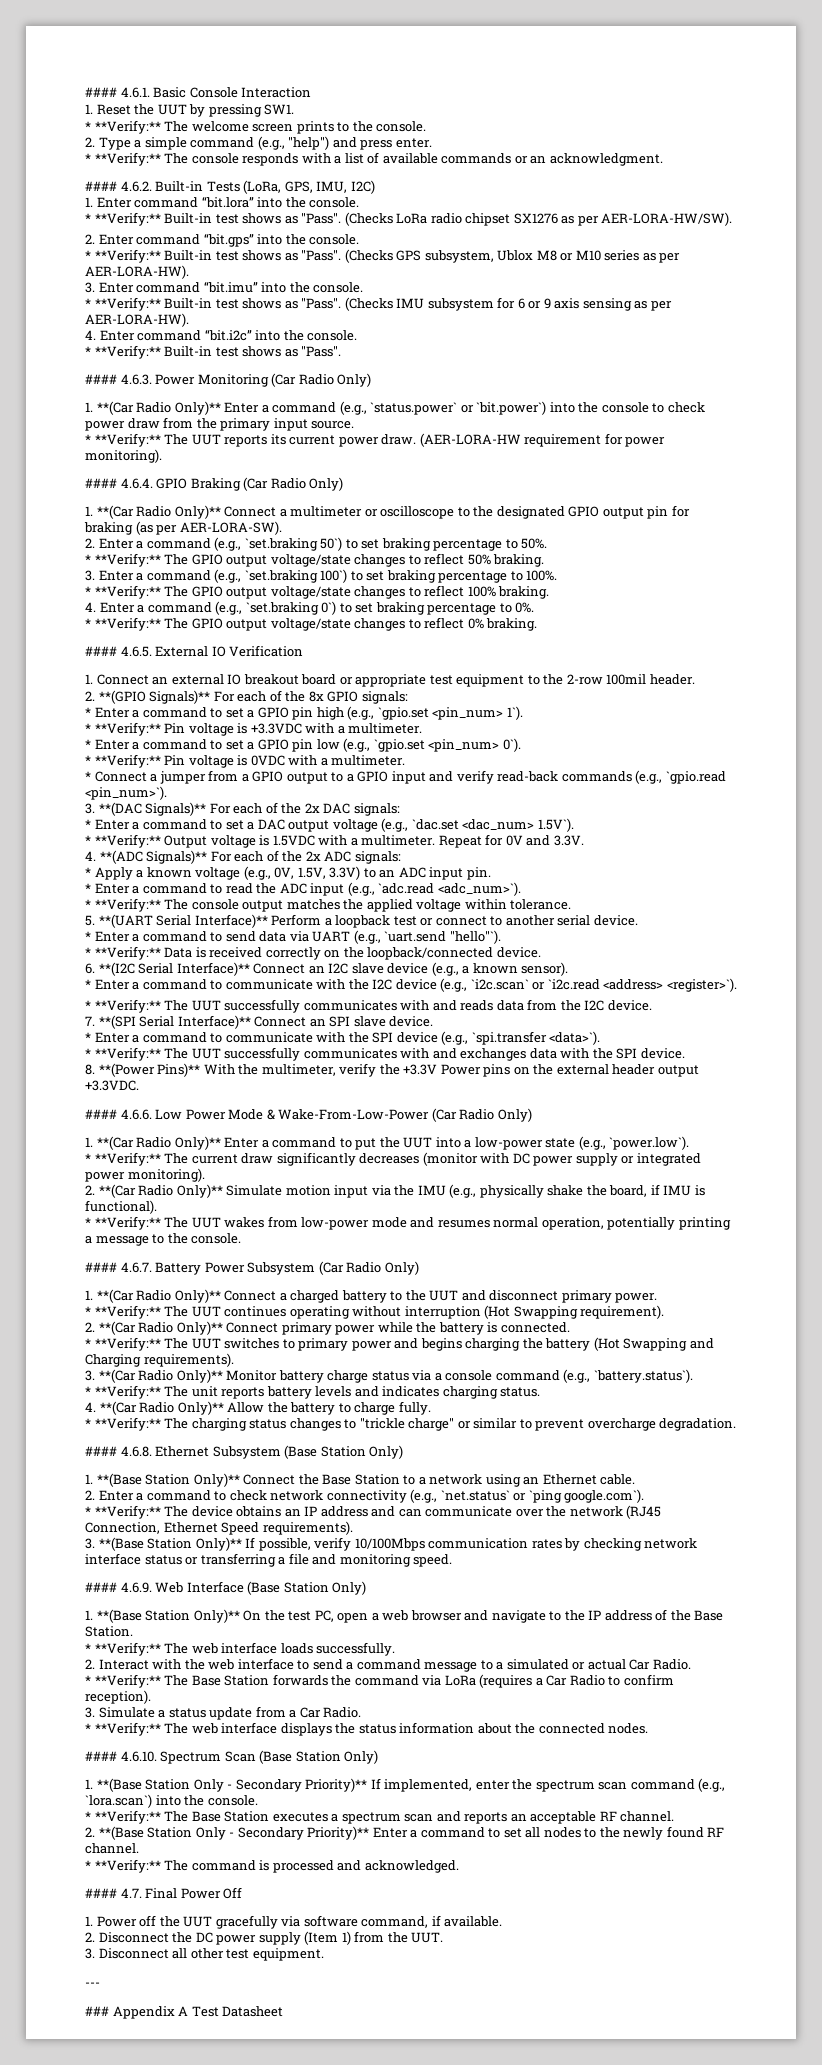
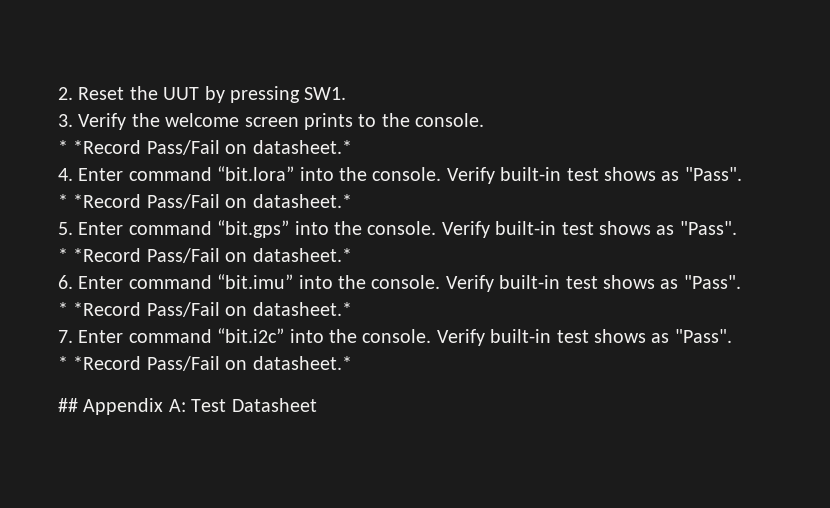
- #### 4.6.1. Basic Console Interaction
- 1. Reset the UUT by pressing SW1.
+ 2. Reset the UUT by pressing SW1.
- * **Verify:** The welcome screen prints to the console.
- 2. Type a simple command (e.g., "help") and press enter.
- * **Verify:** The console responds with a list of available commands or an acknowledgment.
- #### 4.6.2. Built-in Tests (LoRa, GPS, IMU, I2C)
- 1. Enter command “bit.lora” into the console.
- * **Verify:** Built-in test shows as "Pass". (Checks LoRa radio chipset SX1276 as per AER-LORA-HW/SW).
- 2. Enter command “bit.gps” into the console.
- * **Verify:** Built-in test shows as "Pass". (Checks GPS subsystem, Ublox M8 or M10 series as per AER-LORA-HW).
- 3. Enter command “bit.imu” into the console.
- * **Verify:** Built-in test shows as "Pass". (Checks IMU subsystem for 6 or 9 axis sensing as per AER-LORA-HW).
- 4. Enter command “bit.i2c” into the console.
- * **Verify:** Built-in test shows as "Pass".
- #### 4.6.3. Power Monitoring (Car Radio Only)
- 1. **(Car Radio Only)** Enter a command (e.g., `status.power` or `bit.power`) into the console to check power draw from the primary input source.
- * **Verify:** The UUT reports its current power draw. (AER-LORA-HW requirement for power monitoring).
- #### 4.6.4. GPIO Braking (Car Radio Only)
- 1. **(Car Radio Only)** Connect a multimeter or oscilloscope to the designated GPIO output pin for braking (as per AER-LORA-SW).
- 2. Enter a command (e.g., `set.braking 50`) to set braking percentage to 50%.
- * **Verify:** The GPIO output voltage/state changes to reflect 50% braking.
- 3. Enter a command (e.g., `set.braking 100`) to set braking percentage to 100%.
- * **Verify:** The GPIO output voltage/state changes to reflect 100% braking.
- 4. Enter a command (e.g., `set.braking 0`) to set braking percentage to 0%.
- * **Verify:** The GPIO output voltage/state changes to reflect 0% braking.
- #### 4.6.5. External IO Verification
- 1. Connect an external IO breakout board or appropriate test equipment to the 2-row 100mil header.
- 2. **(GPIO Signals)** For each of the 8x GPIO signals:
- * Enter a command to set a GPIO pin high (e.g., `gpio.set <pin_num> 1`).
- * **Verify:** Pin voltage is +3.3VDC with a multimeter.
- * Enter a command to set a GPIO pin low (e.g., `gpio.set <pin_num> 0`).
- * **Verify:** Pin voltage is 0VDC with a multimeter.
- * Connect a jumper from a GPIO output to a GPIO input and verify read-back commands (e.g., `gpio.read <pin_num>`).
- 3. **(DAC Signals)** For each of the 2x DAC signals:
- * Enter a command to set a DAC output voltage (e.g., `dac.set <dac_num> 1.5V`).
- * **Verify:** Output voltage is 1.5VDC with a multimeter. Repeat for 0V and 3.3V.
- 4. **(ADC Signals)** For each of the 2x ADC signals:
- * Apply a known voltage (e.g., 0V, 1.5V, 3.3V) to an ADC input pin.
- * Enter a command to read the ADC input (e.g., `adc.read <adc_num>`).
- * **Verify:** The console output matches the applied voltage within tolerance.
- 5. **(UART Serial Interface)** Perform a loopback test or connect to another serial device.
- * Enter a command to send data via UART (e.g., `uart.send "hello"`).
- * **Verify:** Data is received correctly on the loopback/connected device.
- 6. **(I2C Serial Interface)** Connect an I2C slave device (e.g., a known sensor).
- * Enter a command to communicate with the I2C device (e.g., `i2c.scan` or `i2c.read <address> <register>`).
- * **Verify:** The UUT successfully communicates with and reads data from the I2C device.
- 7. **(SPI Serial Interface)** Connect an SPI slave device.
- * Enter a command to communicate with the SPI device (e.g., `spi.transfer <data>`).
- * **Verify:** The UUT successfully communicates with and exchanges data with the SPI device.
- 8. **(Power Pins)** With the multimeter, verify the +3.3V Power pins on the external header output +3.3VDC.
- #### 4.6.6. Low Power Mode & Wake-From-Low-Power (Car Radio Only)
- 1. **(Car Radio Only)** Enter a command to put the UUT into a low-power state (e.g., `power.low`).
- * **Verify:** The current draw significantly decreases (monitor with DC power supply or integrated power monitoring).
- 2. **(Car Radio Only)** Simulate motion input via the IMU (e.g., physically shake the board, if IMU is functional).
- * **Verify:** The UUT wakes from low-power mode and resumes normal operation, potentially printing a message to the console.
- #### 4.6.7. Battery Power Subsystem (Car Radio Only)
- 1. **(Car Radio Only)** Connect a charged battery to the UUT and disconnect primary power.
- * **Verify:** The UUT continues operating without interruption (Hot Swapping requirement).
- 2. **(Car Radio Only)** Connect primary power while the battery is connected.
- * **Verify:** The UUT switches to primary power and begins charging the battery (Hot Swapping and Charging requirements).
- 3. **(Car Radio Only)** Monitor battery charge status via a console command (e.g., `battery.status`).
- * **Verify:** The unit reports battery levels and indicates charging status.
- 4. **(Car Radio Only)** Allow the battery to charge fully.
- * **Verify:** The charging status changes to "trickle charge" or similar to prevent overcharge degradation.
- #### 4.6.8. Ethernet Subsystem (Base Station Only)
- 1. **(Base Station Only)** Connect the Base Station to a network using an Ethernet cable.
- 2. Enter a command to check network connectivity (e.g., `net.status` or `ping google.com`).
- * **Verify:** The device obtains an IP address and can communicate over the network (RJ45 Connection, Ethernet Speed requirements).
- 3. **(Base Station Only)** If possible, verify 10/100Mbps communication rates by checking network interface status or transferring a file and monitoring speed.
- #### 4.6.9. Web Interface (Base Station Only)
- 1. **(Base Station Only)** On the test PC, open a web browser and navigate to the IP address of the Base Station.
- * **Verify:** The web interface loads successfully.
- 2. Interact with the web interface to send a command message to a simulated or actual Car Radio.
- * **Verify:** The Base Station forwards the command via LoRa (requires a Car Radio to confirm reception).
- 3. Simulate a status update from a Car Radio.
- * **Verify:** The web interface displays the status information about the connected nodes.
- #### 4.6.10. Spectrum Scan (Base Station Only)
- 1. **(Base Station Only - Secondary Priority)** If implemented, enter the spectrum scan command (e.g., `lora.scan`) into the console.
- * **Verify:** The Base Station executes a spectrum scan and reports an acceptable RF channel.
- 2. **(Base Station Only - Secondary Priority)** Enter a command to set all nodes to the newly found RF channel.
- * **Verify:** The command is processed and acknowledged.
- #### 4.7. Final Power Off
- 1. Power off the UUT gracefully via software command, if available.
- 2. Disconnect the DC power supply (Item 1) from the UUT.
- 3. Disconnect all other test equipment.
- ---
- ### Appendix A Test Datasheet
+ 3. Verify the welcome screen prints to the console.
+ * *Record Pass/Fail on datasheet.*
+ 4. Enter command “bit.lora” into the console. Verify built-in test shows as "Pass".
+ * *Record Pass/Fail on datasheet.*
+ 5. Enter command “bit.gps” into the console. Verify built-in test shows as "Pass".
+ * *Record Pass/Fail on datasheet.*
+ 6. Enter command “bit.imu” into the console. Verify built-in test shows as "Pass".
+ * *Record Pass/Fail on datasheet.*
+ 7. Enter command “bit.i2c” into the console. Verify built-in test shows as "Pass".
+ * *Record Pass/Fail on datasheet.*
+ ## Appendix A: Test Datasheet

